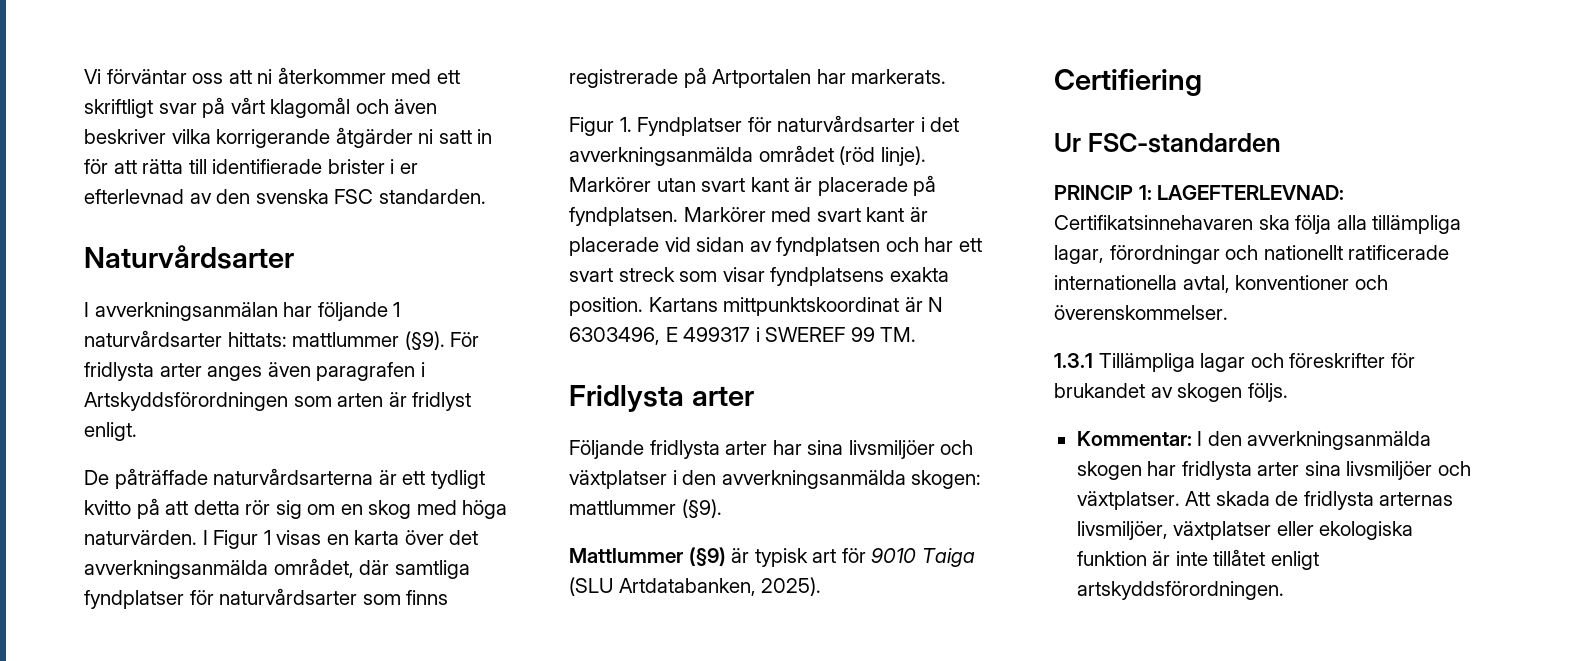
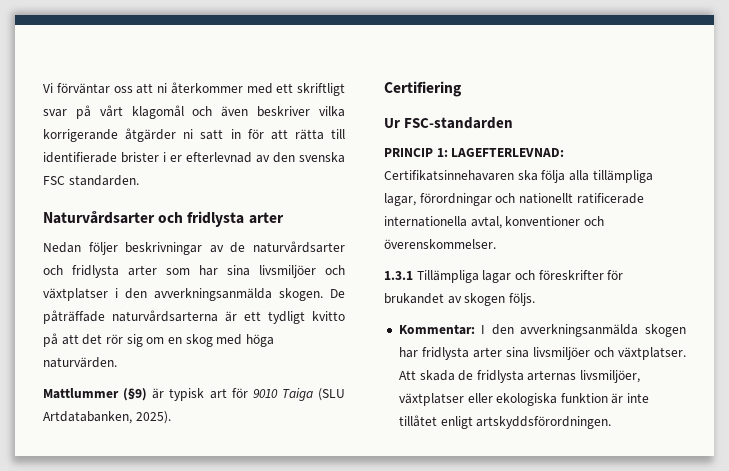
- Naturvårdsarter
- I avverkningsanmälan har följande 1 naturvårdsarter hittats: mattlummer (§9). För fridlysta arter anges även paragrafen i Artskyddsförordningen som arten är fridlyst enligt.
- De påträffade naturvårdsarterna är ett tydligt kvitto på att detta rör sig om en skog med höga naturvärden. I Figur 1 visas en karta över det avverkningsanmälda området, där samtliga fyndplatser för naturvårdsarter som finns registrerade på Artportalen har markerats.
- Figur 1. Fyndplatser för naturvårdsarter i det avverkningsanmälda området (röd linje). Markörer utan svart kant är placerade på fyndplatsen. Markörer med svart kant är placerade vid sidan av fyndplatsen och har ett svart streck som visar fyndplatsens exakta position. Kartans mittpunktskoordinat är N 6303496, E 499317 i SWEREF 99 TM.
- Fridlysta arter
- Följande fridlysta arter har sina livsmiljöer och växtplatser i den avverkningsanmälda skogen: mattlummer (§9).
+ Naturvårdsarter och fridlysta arter
+ Nedan följer beskrivningar av de naturvårdsarter och fridlysta arter som har sina livsmiljöer och växtplatser i den avverkningsanmälda skogen. De påträffade naturvårdsarterna är ett tydligt kvitto på att det rör sig om en skog med höga naturvärden.

